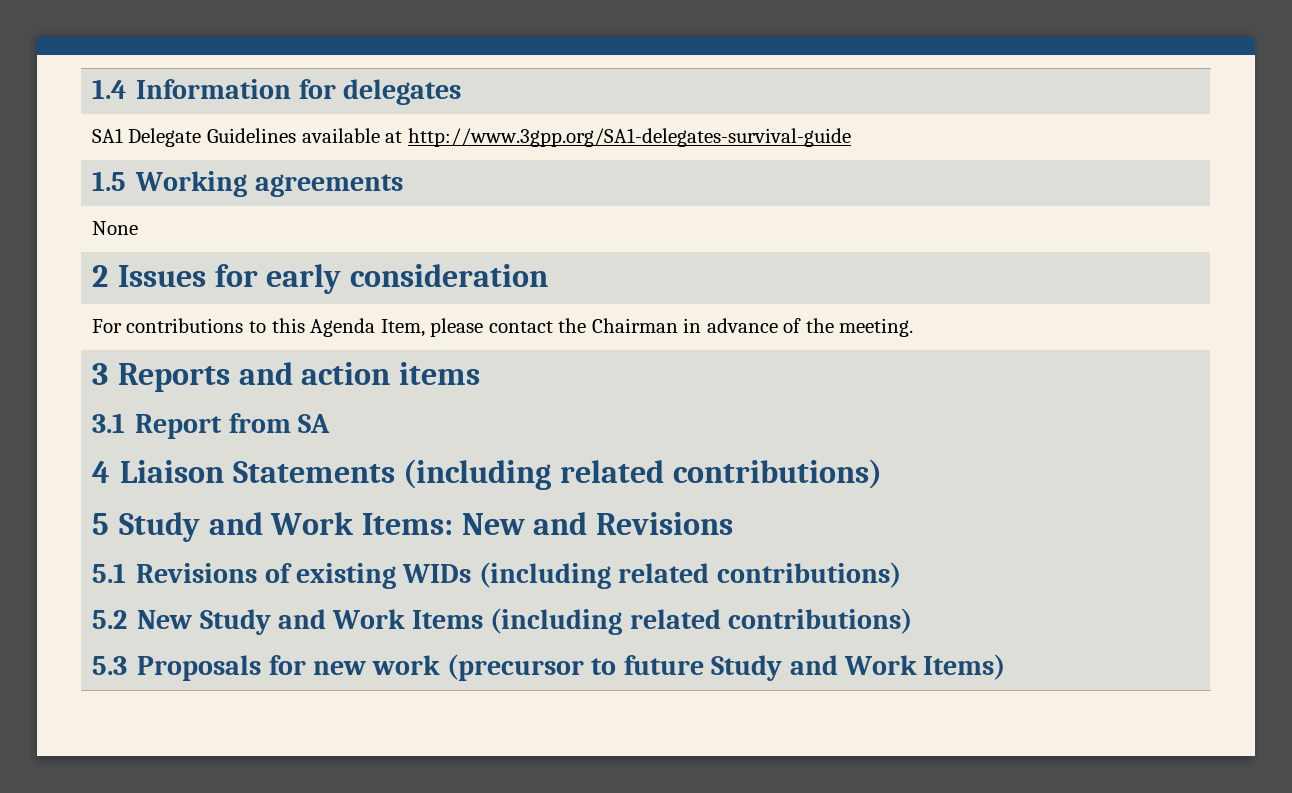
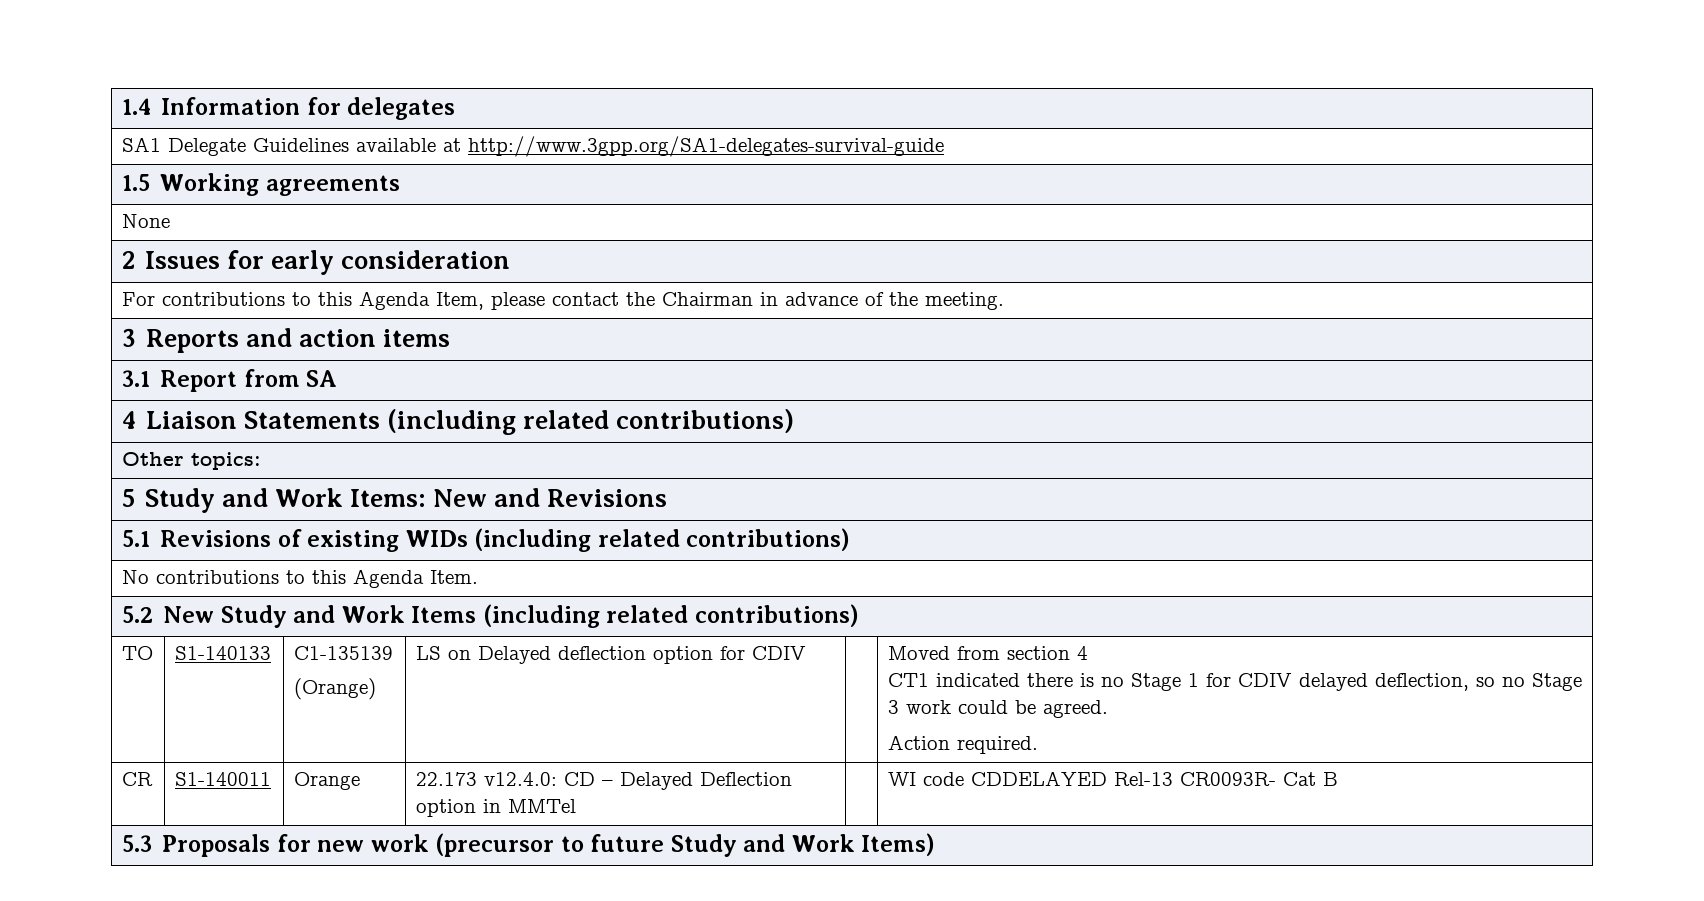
+ Other topics:
+ No contributions to this Agenda Item.
+ TO | S1-140133 | C1-135139
+ (Orange) | LS on Delayed deflection option for CDIV | | Moved from section 4
+ CT1 indicated there is no Stage 1 for CDIV delayed deflection, so no Stage 3 work could be agreed.
+ Action required.
+ CR | S1-140011 | Orange | 22.173 v12.4.0: CD – Delayed Deflection option in MMTel | | WI code CDDELAYED Rel-13 CR0093R- Cat B

